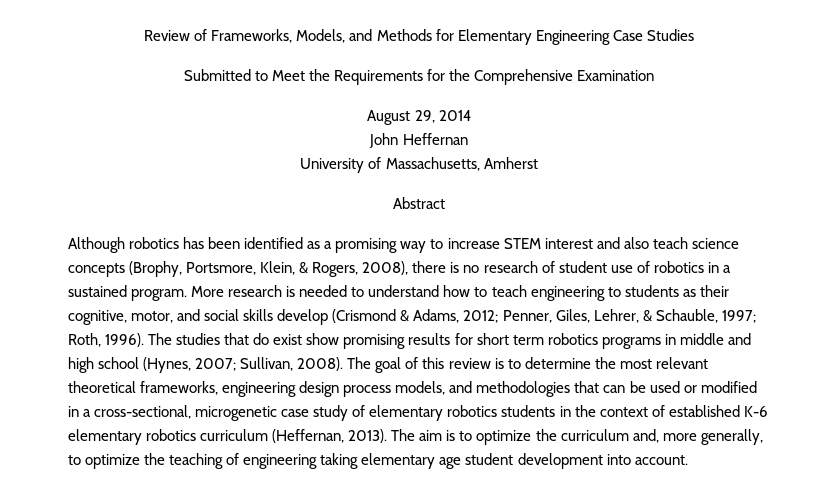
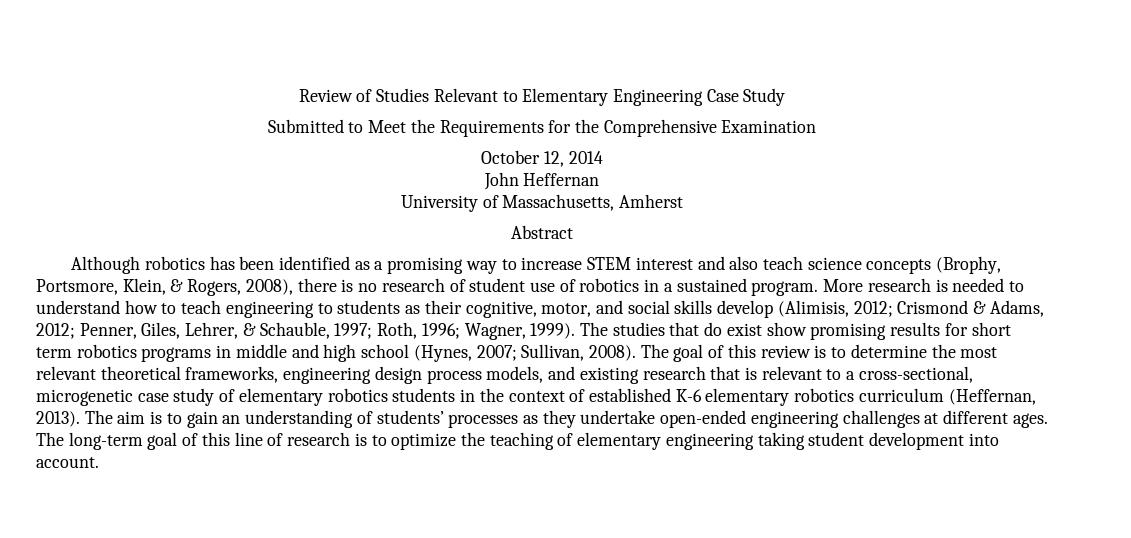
- Review of Frameworks, Models, and Methods for Elementary Engineering Case Studies
+ Review of Studies Relevant to Elementary Engineering Case Study
- August 29, 2014
+ October 12, 2014
- More research is needed to understand how to teach engineering to students as their cognitive, motor, and social skills develop (Crismond & Adams, 2012; Penner, Giles, Lehrer, & Schauble, 1997; Roth, 1996).
+ More research is needed to understand how to teach engineering to students as their cognitive, motor, and social skills develop (Alimisis, 2012; Crismond & Adams, 2012; Penner, Giles, Lehrer, & Schauble, 1997; Roth, 1996; Wagner, 1999).
- The goal of this review is to determine the most relevant theoretical frameworks, engineering design process models, and methodologies that can be used or modified in a cross-sectional, microgenetic case study of elementary robotics students in the context of established K-6 elementary robotics curriculum (Heffernan, 2013).
+ The goal of this review is to determine the most relevant theoretical frameworks, engineering design process models, and existing research that is relevant to a cross-sectional, microgenetic case study of elementary robotics students in the context of established K-6 elementary robotics curriculum (Heffernan, 2013).
- The aim is to optimize the curriculum and, more generally, to optimize the teaching of engineering taking elementary age student development into account.
+ The aim is to gain an understanding of students’ processes as they undertake open-ended engineering challenges at different ages. The long-term goal of this line of research is to optimize the teaching of elementary engineering taking student development into account.

